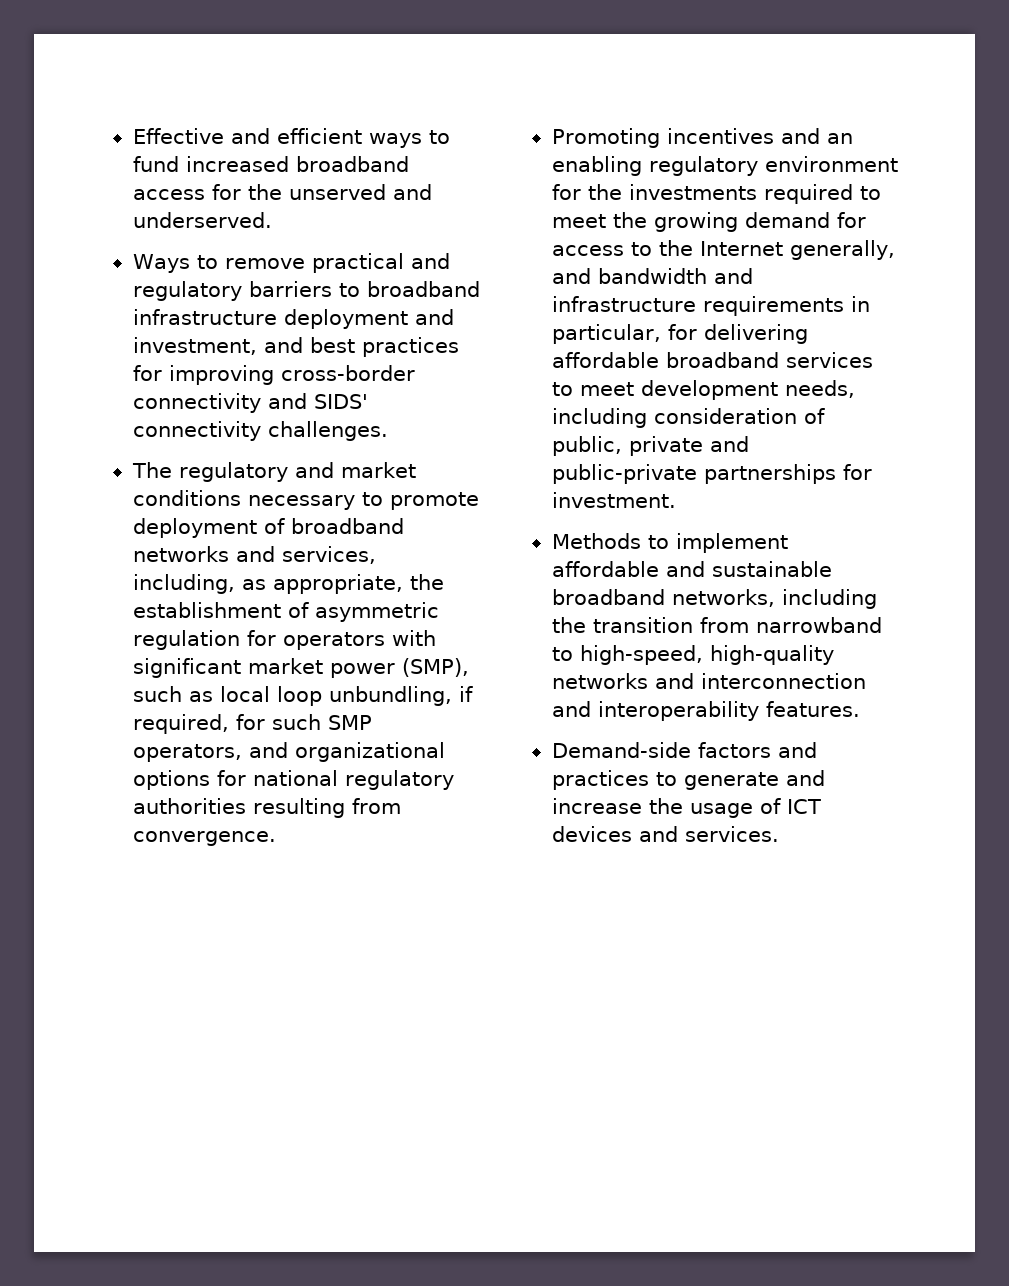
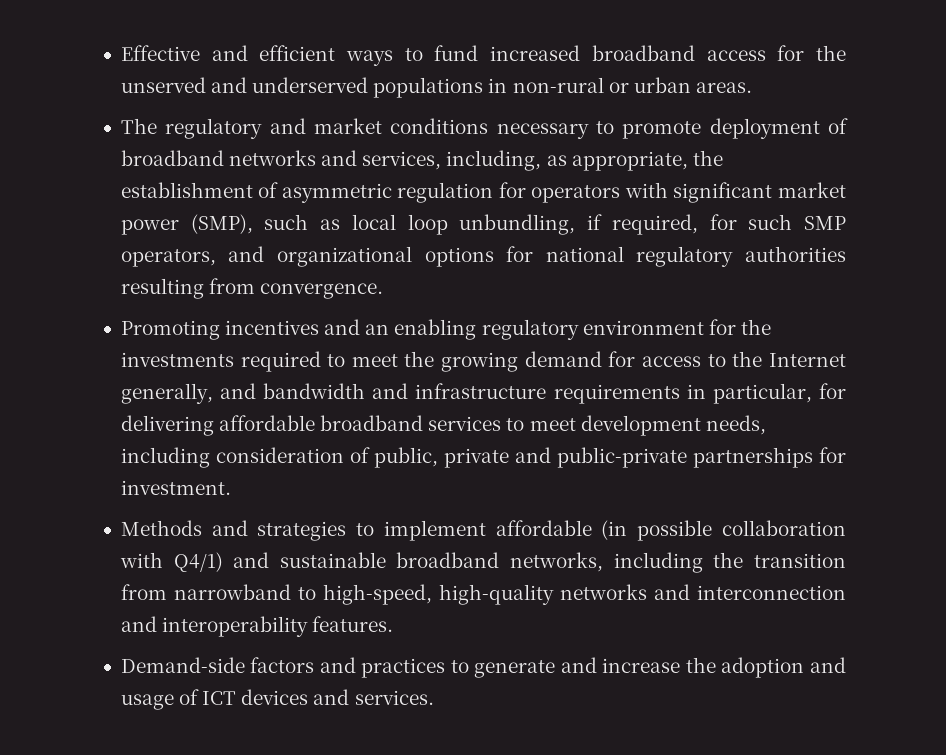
- Effective and efficient ways to fund increased broadband access for the unserved and underserved.
- Ways to remove practical and regulatory barriers to broadband infrastructure deployment and investment, and best practices for improving cross-border connectivity and SIDS' connectivity challenges.
+ Effective and efficient ways to fund increased broadband access for the unserved and underserved populations in non-rural or urban areas.
- Methods to implement affordable and sustainable broadband networks, including the transition from narrowband to high-speed, high-quality networks and interconnection and interoperability features.
+ Methods and strategies to implement affordable (in possible collaboration with Q4/1) and sustainable broadband networks, including the transition from narrowband to high-speed, high-quality networks and interconnection and interoperability features.
- Demand-side factors and practices to generate and increase the usage of ICT devices and services.
+ Demand-side factors and practices to generate and increase the adoption and usage of ICT devices and services.

